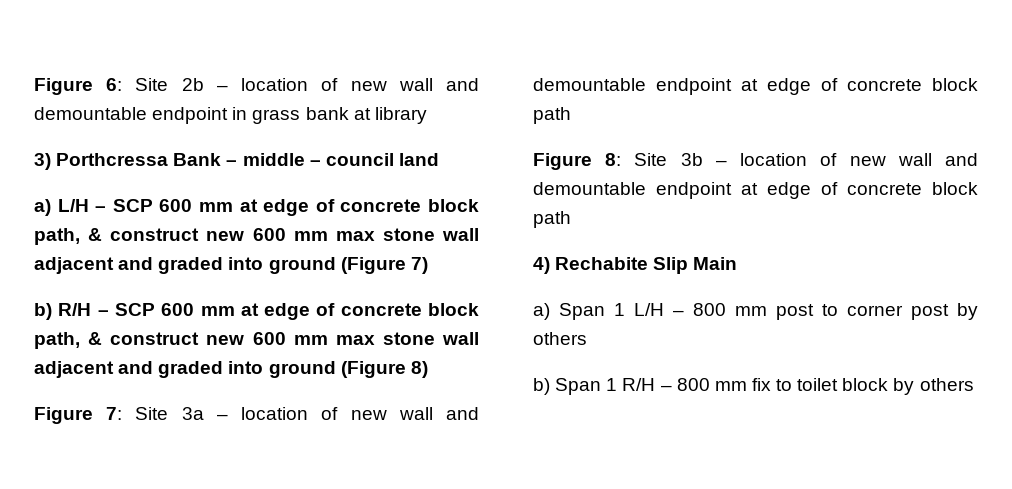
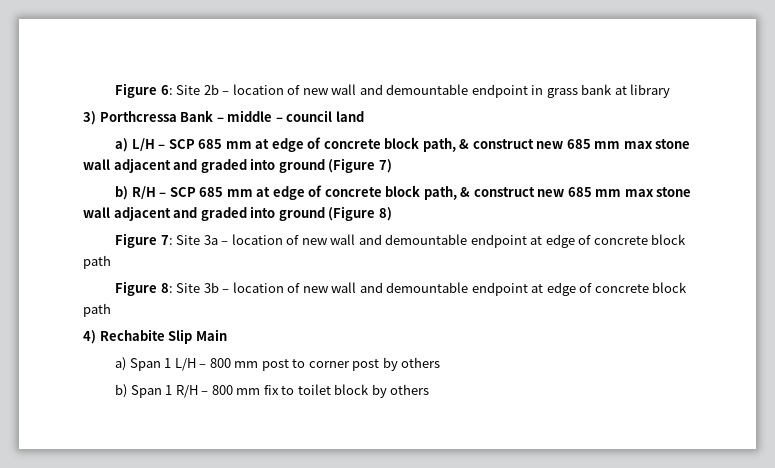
- a) L/H – SCP 600 mm at edge of concrete block path, & construct new 600 mm max stone wall adjacent and graded into ground (Figure 7)
+ a) L/H – SCP 685 mm at edge of concrete block path, & construct new 685 mm max stone wall adjacent and graded into ground (Figure 7)
- b) R/H – SCP 600 mm at edge of concrete block path, & construct new 600 mm max stone wall adjacent and graded into ground (Figure 8)
+ b) R/H – SCP 685 mm at edge of concrete block path, & construct new 685 mm max stone wall adjacent and graded into ground (Figure 8)

